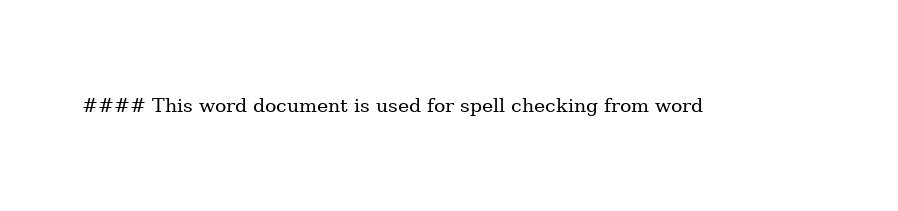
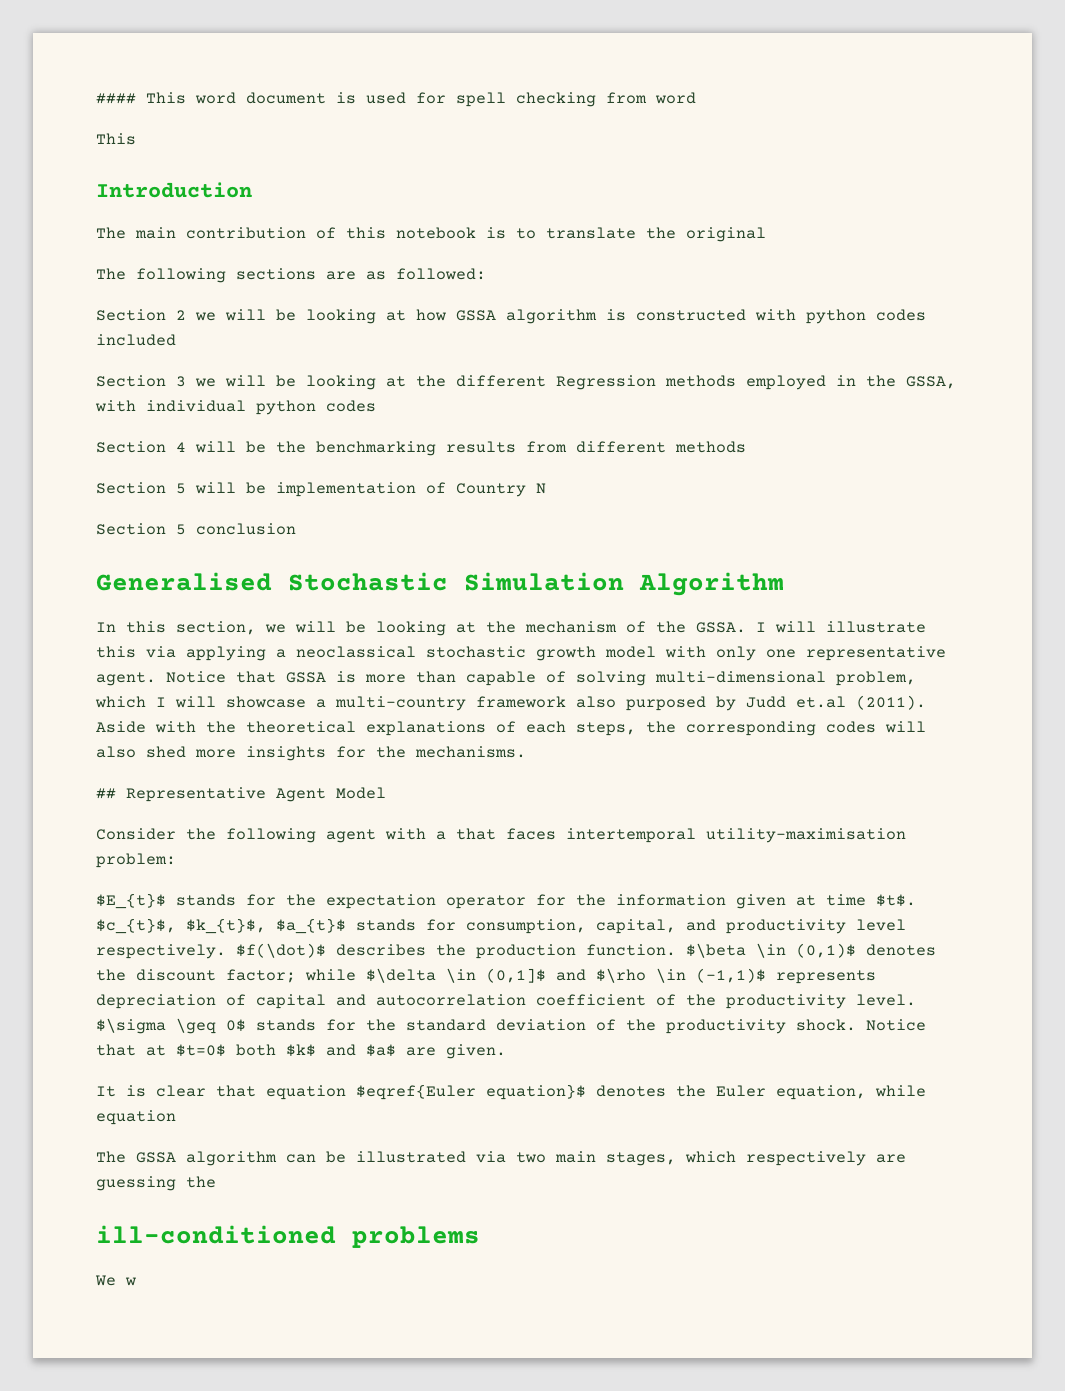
  #### This word document is used for spell checking from word
+ This
+ Introduction
+ The main contribution of this notebook is to translate the original
+ The following sections are as followed:
+ Section 2 we will be looking at how GSSA algorithm is constructed with python codes included
+ Section 3 we will be looking at the different Regression methods employed in the GSSA, with individual python codes
+ Section 4 will be the benchmarking results from different methods
+ Section 5 will be implementation of Country N
+ Section 5 conclusion
+ Generalised Stochastic Simulation Algorithm
+ In this section, we will be looking at the mechanism of the GSSA. I will illustrate this via applying a neoclassical stochastic growth model with only one representative agent. Notice that GSSA is more than capable of solving multi-dimensional problem, which I will showcase a multi-country framework also purposed by Judd et.al (2011). Aside with the theoretical explanations of each steps, the corresponding codes will also shed more insights for the mechanisms.
+ ## Representative Agent Model
+ Consider the following agent with a that faces intertemporal utility-maximisation problem:
+ $E_{t}$ stands for the expectation operator for the information given at time $t$. $c_{t}$, $k_{t}$, $a_{t}$ stands for consumption, capital, and productivity level respectively. $f(\dot)$ describes the production function. $\beta \in (0,1)$ denotes the discount factor; while $\delta \in (0,1]$ and $\rho \in (-1,1)$ represents depreciation of capital and autocorrelation coefficient of the productivity level. $\sigma \geq 0$ stands for the standard deviation of the productivity shock. Notice that at $t=0$ both $k$ and $a$ are given.
+ It is clear that equation $eqref{Euler equation}$ denotes the Euler equation, while equation
+ The GSSA algorithm can be illustrated via two main stages, which respectively are guessing the
+ ill-conditioned problems
+ We w

